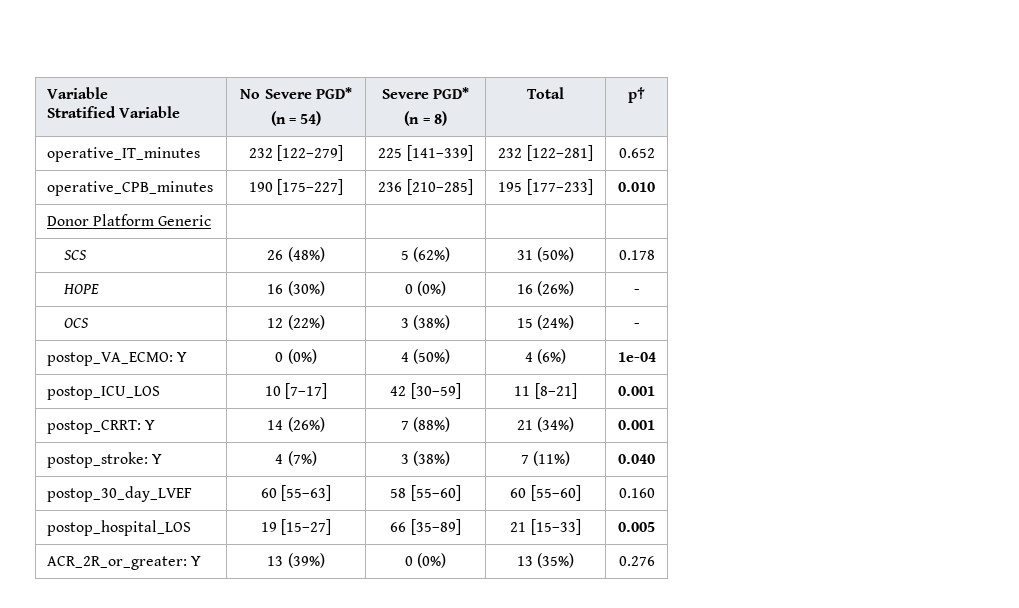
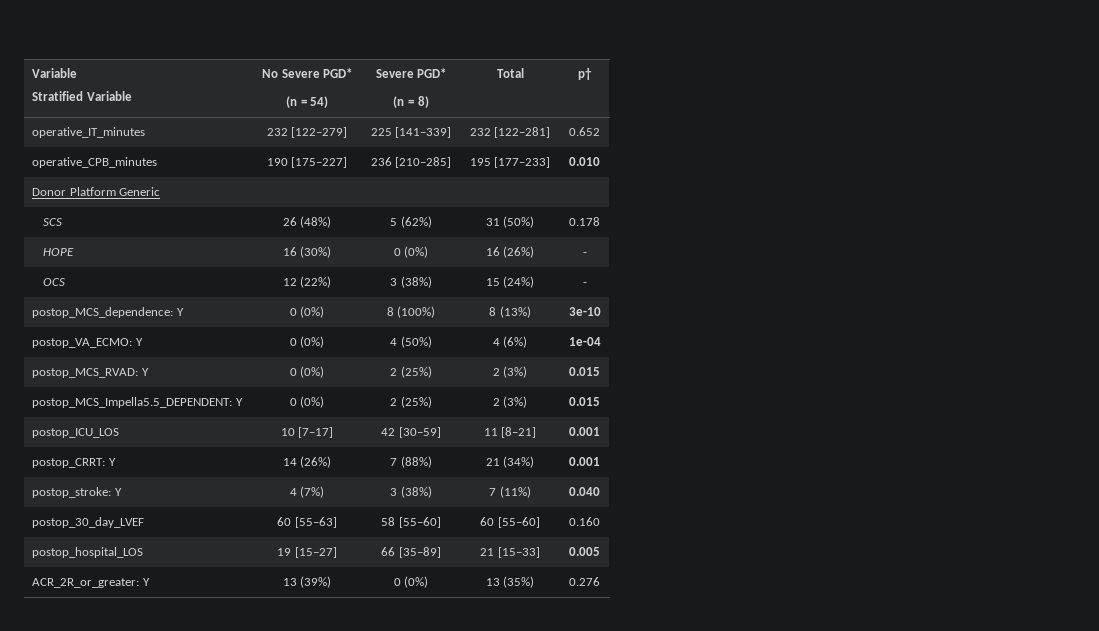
+ postop_MCS_dependence: Y | 0 (0%) | 8 (100%) | 8 (13%) | 3e-10
+ postop_MCS_RVAD: Y | 0 (0%) | 2 (25%) | 2 (3%) | 0.015
+ postop_MCS_Impella5.5_DEPENDENT: Y | 0 (0%) | 2 (25%) | 2 (3%) | 0.015

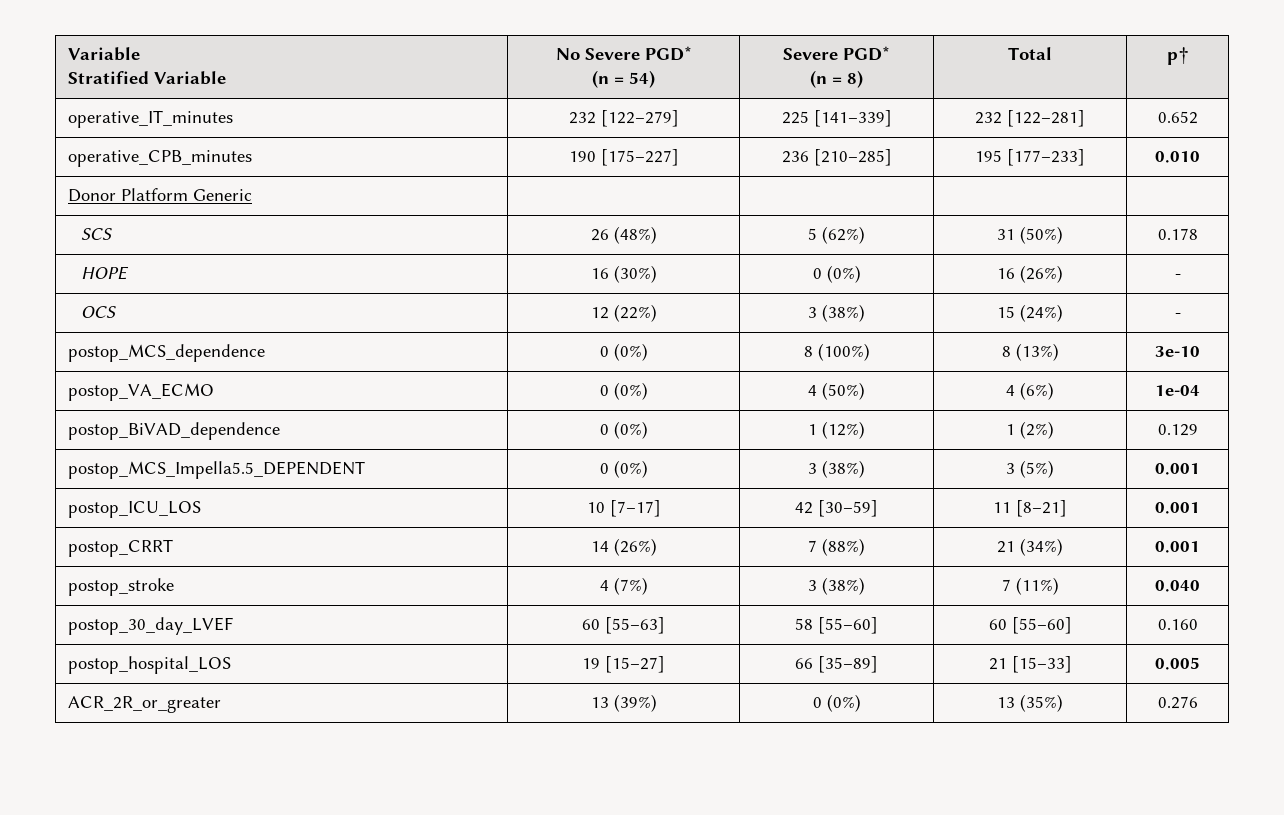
- postop_MCS_dependence: Y | 0 (0%) | 8 (100%) | 8 (13%) | 3e-10
+ postop_MCS_dependence | 0 (0%) | 8 (100%) | 8 (13%) | 3e-10
- postop_VA_ECMO: Y | 0 (0%) | 4 (50%) | 4 (6%) | 1e-04
+ postop_VA_ECMO | 0 (0%) | 4 (50%) | 4 (6%) | 1e-04
- postop_MCS_RVAD: Y | 0 (0%) | 2 (25%) | 2 (3%) | 0.015
- postop_MCS_Impella5.5_DEPENDENT: Y | 0 (0%) | 2 (25%) | 2 (3%) | 0.015
+ postop_BiVAD_dependence | 0 (0%) | 1 (12%) | 1 (2%) | 0.129
+ postop_MCS_Impella5.5_DEPENDENT | 0 (0%) | 3 (38%) | 3 (5%) | 0.001
- postop_CRRT: Y | 14 (26%) | 7 (88%) | 21 (34%) | 0.001
+ postop_CRRT | 14 (26%) | 7 (88%) | 21 (34%) | 0.001
- postop_stroke: Y | 4 (7%) | 3 (38%) | 7 (11%) | 0.040
+ postop_stroke | 4 (7%) | 3 (38%) | 7 (11%) | 0.040
- ACR_2R_or_greater: Y | 13 (39%) | 0 (0%) | 13 (35%) | 0.276
+ ACR_2R_or_greater | 13 (39%) | 0 (0%) | 13 (35%) | 0.276

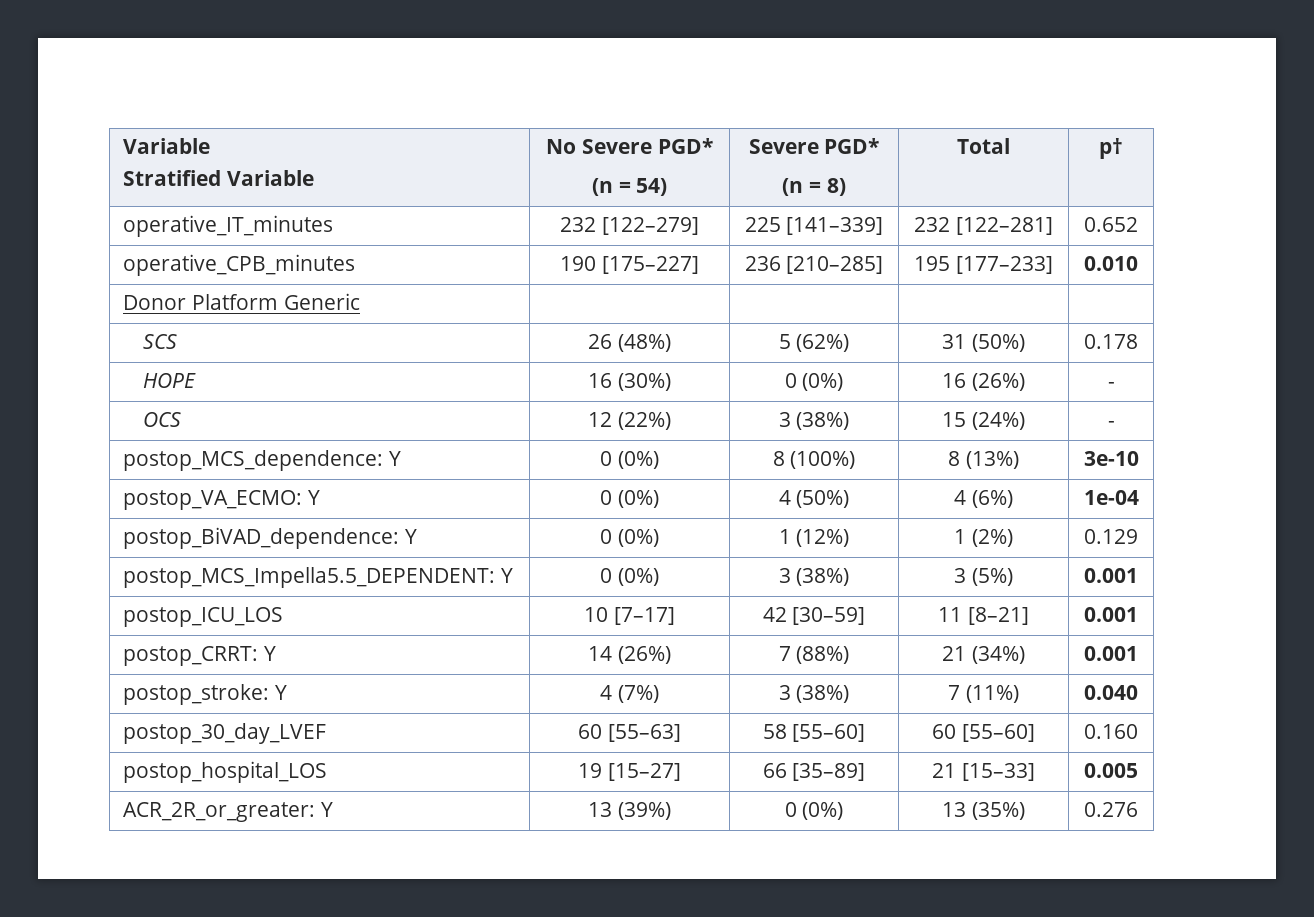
- postop_MCS_dependence | 0 (0%) | 8 (100%) | 8 (13%) | 3e-10
+ postop_MCS_dependence: Y | 0 (0%) | 8 (100%) | 8 (13%) | 3e-10
- postop_VA_ECMO | 0 (0%) | 4 (50%) | 4 (6%) | 1e-04
+ postop_VA_ECMO: Y | 0 (0%) | 4 (50%) | 4 (6%) | 1e-04
- postop_BiVAD_dependence | 0 (0%) | 1 (12%) | 1 (2%) | 0.129
+ postop_BiVAD_dependence: Y | 0 (0%) | 1 (12%) | 1 (2%) | 0.129
- postop_MCS_Impella5.5_DEPENDENT | 0 (0%) | 3 (38%) | 3 (5%) | 0.001
+ postop_MCS_Impella5.5_DEPENDENT: Y | 0 (0%) | 3 (38%) | 3 (5%) | 0.001
- postop_CRRT | 14 (26%) | 7 (88%) | 21 (34%) | 0.001
+ postop_CRRT: Y | 14 (26%) | 7 (88%) | 21 (34%) | 0.001
- postop_stroke | 4 (7%) | 3 (38%) | 7 (11%) | 0.040
+ postop_stroke: Y | 4 (7%) | 3 (38%) | 7 (11%) | 0.040
- ACR_2R_or_greater | 13 (39%) | 0 (0%) | 13 (35%) | 0.276
+ ACR_2R_or_greater: Y | 13 (39%) | 0 (0%) | 13 (35%) | 0.276

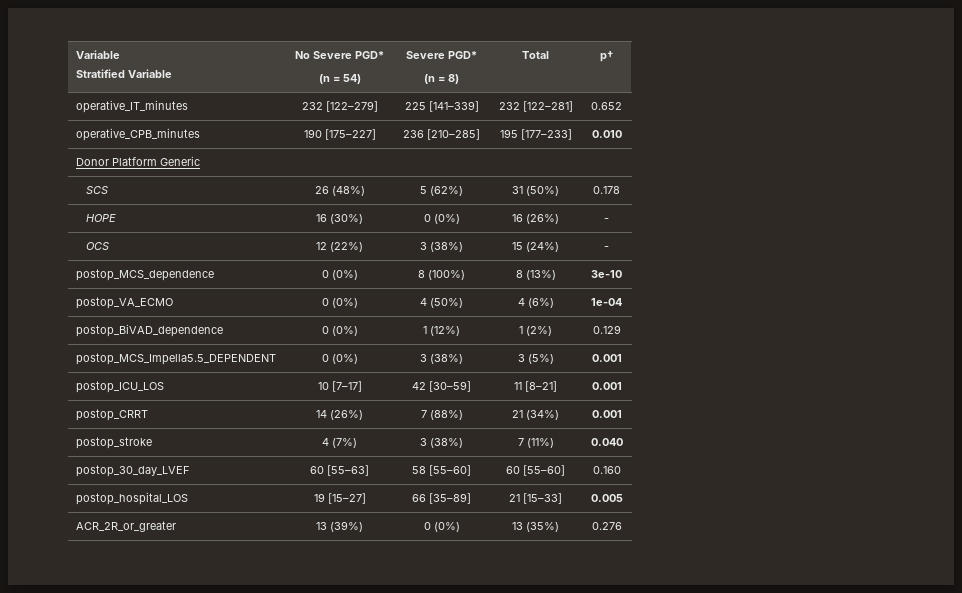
- postop_MCS_dependence: Y | 0 (0%) | 8 (100%) | 8 (13%) | 3e-10
+ postop_MCS_dependence | 0 (0%) | 8 (100%) | 8 (13%) | 3e-10
- postop_VA_ECMO: Y | 0 (0%) | 4 (50%) | 4 (6%) | 1e-04
+ postop_VA_ECMO | 0 (0%) | 4 (50%) | 4 (6%) | 1e-04
- postop_BiVAD_dependence: Y | 0 (0%) | 1 (12%) | 1 (2%) | 0.129
+ postop_BiVAD_dependence | 0 (0%) | 1 (12%) | 1 (2%) | 0.129
- postop_MCS_Impella5.5_DEPENDENT: Y | 0 (0%) | 3 (38%) | 3 (5%) | 0.001
+ postop_MCS_Impella5.5_DEPENDENT | 0 (0%) | 3 (38%) | 3 (5%) | 0.001
- postop_CRRT: Y | 14 (26%) | 7 (88%) | 21 (34%) | 0.001
+ postop_CRRT | 14 (26%) | 7 (88%) | 21 (34%) | 0.001
- postop_stroke: Y | 4 (7%) | 3 (38%) | 7 (11%) | 0.040
+ postop_stroke | 4 (7%) | 3 (38%) | 7 (11%) | 0.040
- ACR_2R_or_greater: Y | 13 (39%) | 0 (0%) | 13 (35%) | 0.276
+ ACR_2R_or_greater | 13 (39%) | 0 (0%) | 13 (35%) | 0.276

